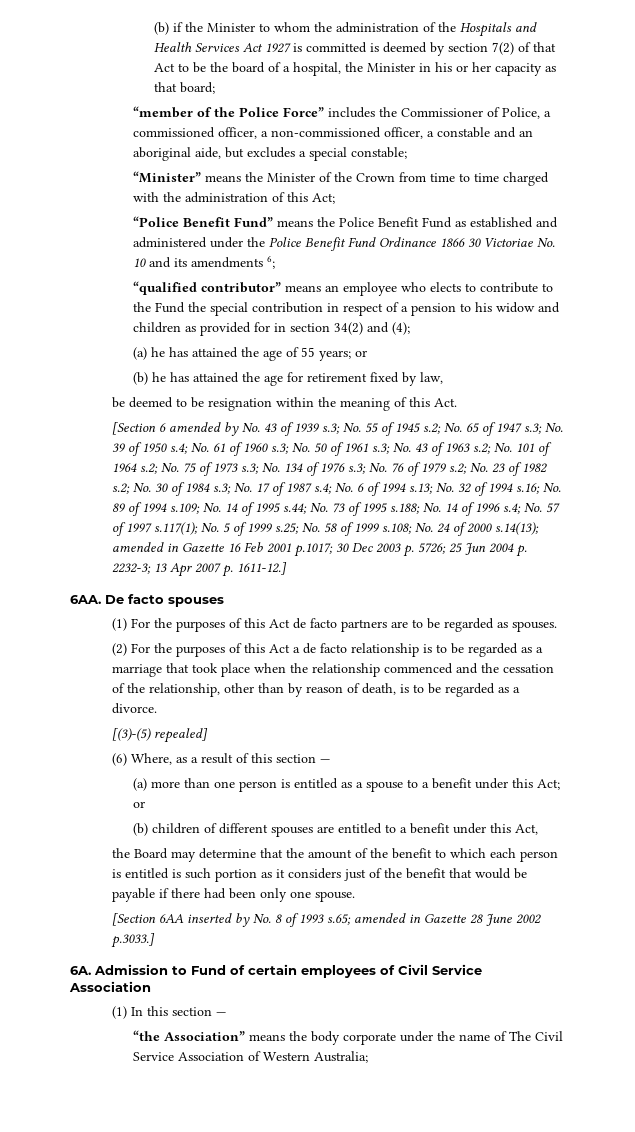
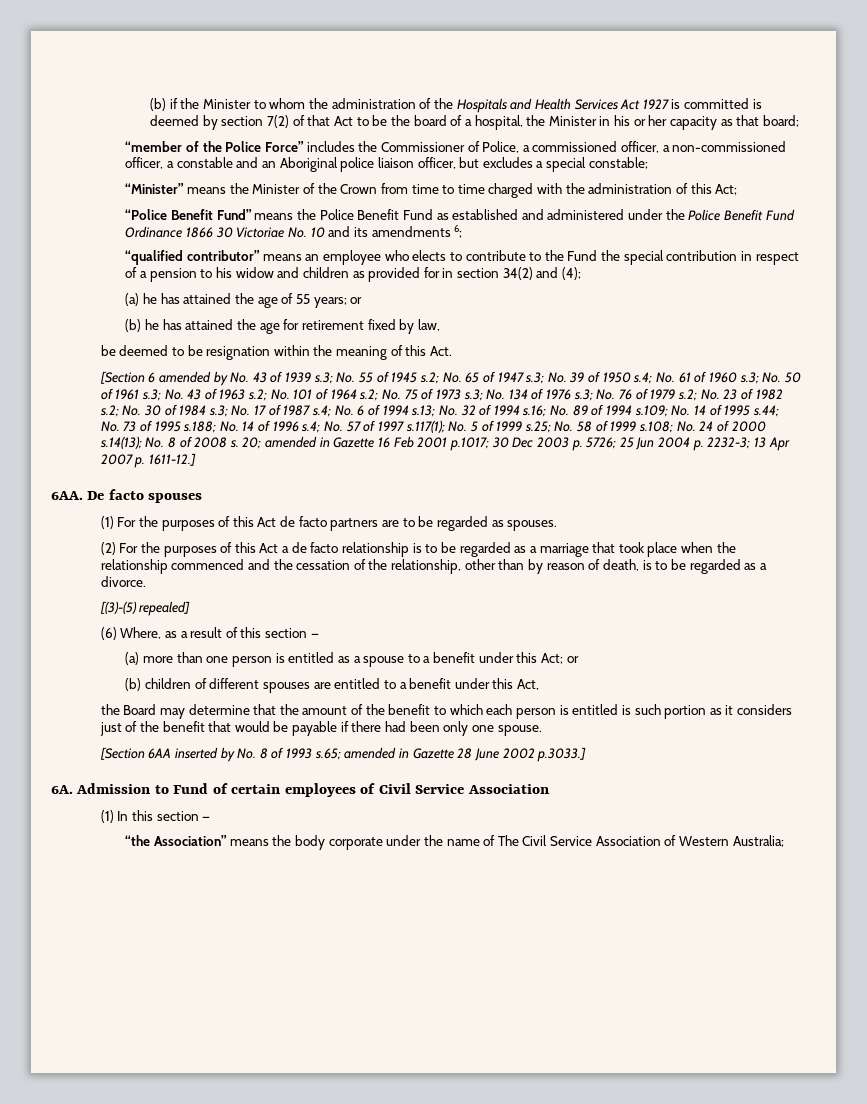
- “member of the Police Force” includes the Commissioner of Police, a commissioned officer, a non-commissioned officer, a constable and an aboriginal aide, but excludes a special constable;
+ “member of the Police Force” includes the Commissioner of Police, a commissioned officer, a non-commissioned officer, a constable and an Aboriginal police liaison officer, but excludes a special constable;
+ No. 8 of 2008 s. 20;

